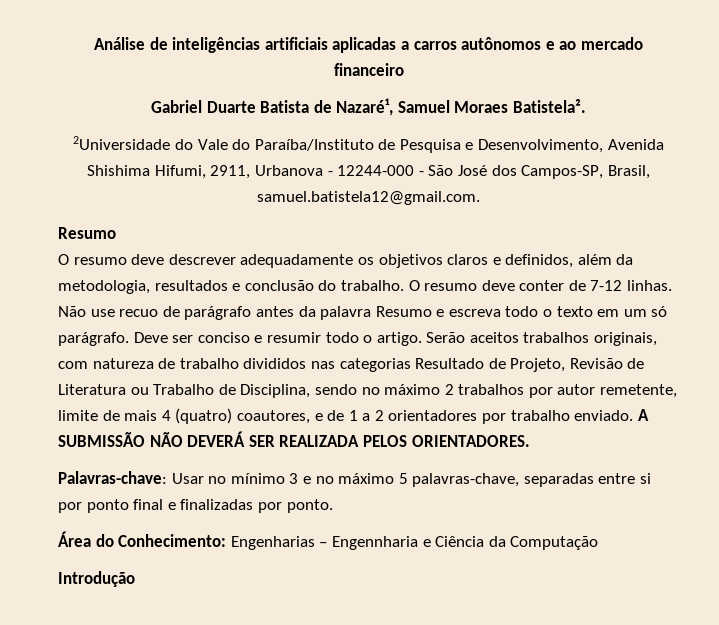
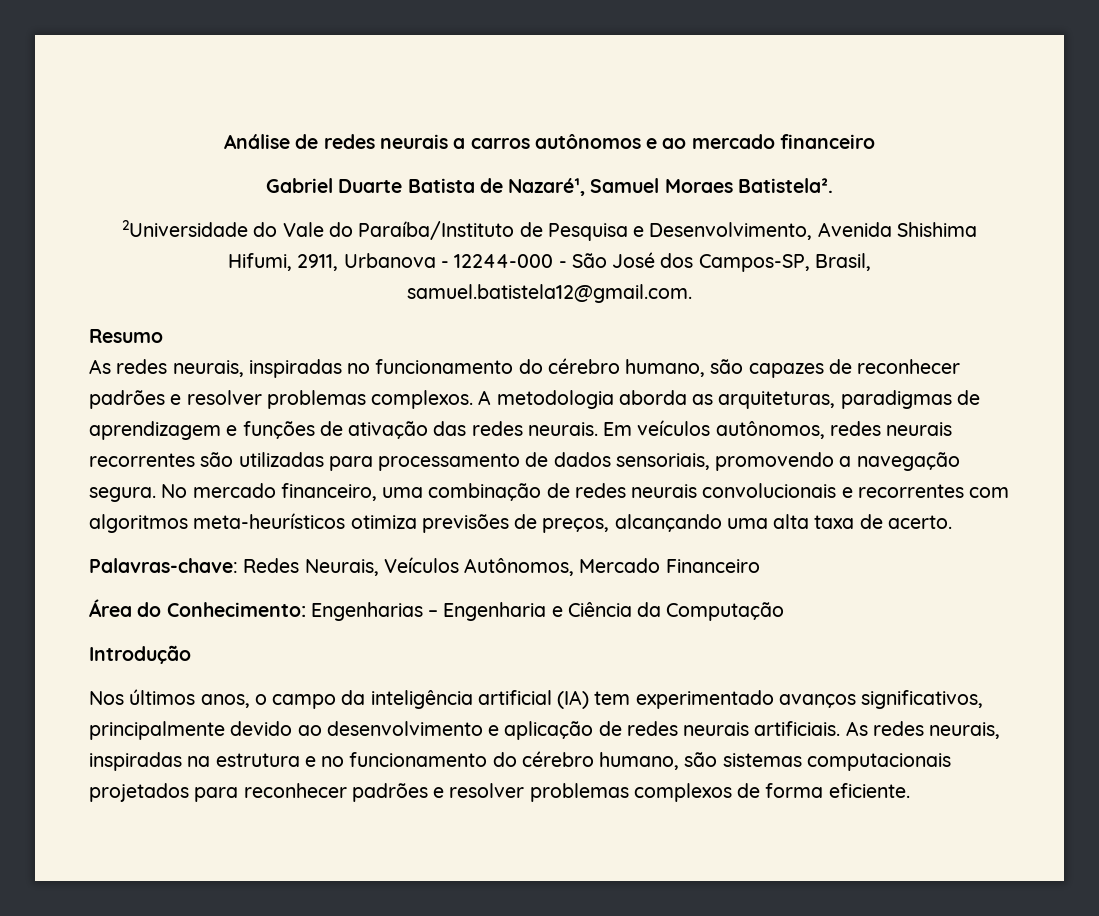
- Análise de inteligências artificiais aplicadas a carros autônomos e ao mercado financeiro
+ Análise de redes neurais a carros autônomos e ao mercado financeiro
- O resumo deve descrever adequadamente os objetivos claros e definidos, além da metodologia, resultados e conclusão do trabalho. O resumo deve conter de 7-12 linhas. Não use recuo de parágrafo antes da palavra Resumo e escreva todo o texto em um só parágrafo. Deve ser conciso e resumir todo o artigo. Serão aceitos trabalhos originais, com natureza de trabalho divididos nas categorias Resultado de Projeto, Revisão de Literatura ou Trabalho de Disciplina, sendo no máximo 2 trabalhos por autor remetente, limite de mais 4 (quatro) coautores, e de 1 a 2 orientadores por trabalho enviado. A SUBMISSÃO NÃO DEVERÁ SER REALIZADA PELOS ORIENTADORES.
- Palavras-chave: Usar no mínimo 3 e no máximo 5 palavras-chave, separadas entre si por ponto final e finalizadas por ponto.
+ As redes neurais, inspiradas no funcionamento do cérebro humano, são capazes de reconhecer padrões e resolver problemas complexos. A metodologia aborda as arquiteturas, paradigmas de aprendizagem e funções de ativação das redes neurais. Em veículos autônomos, redes neurais recorrentes são utilizadas para processamento de dados sensoriais, promovendo a navegação segura. No mercado financeiro, uma combinação de redes neurais convolucionais e recorrentes com algoritmos meta-heurísticos otimiza previsões de preços, alcançando uma alta taxa de acerto.
+ Palavras-chave: Redes Neurais, Veículos Autônomos, Mercado Financeiro
- Área do Conhecimento: Engenharias – Engennharia e Ciência da Computação
+ Área do Conhecimento: Engenharias – Engenharia e Ciência da Computação
+ Nos últimos anos, o campo da inteligência artificial (IA) tem experimentado avanços significativos, principalmente devido ao desenvolvimento e aplicação de redes neurais artificiais. As redes neurais, inspiradas na estrutura e no funcionamento do cérebro humano, são sistemas computacionais projetados para reconhecer padrões e resolver problemas complexos de forma eficiente.

